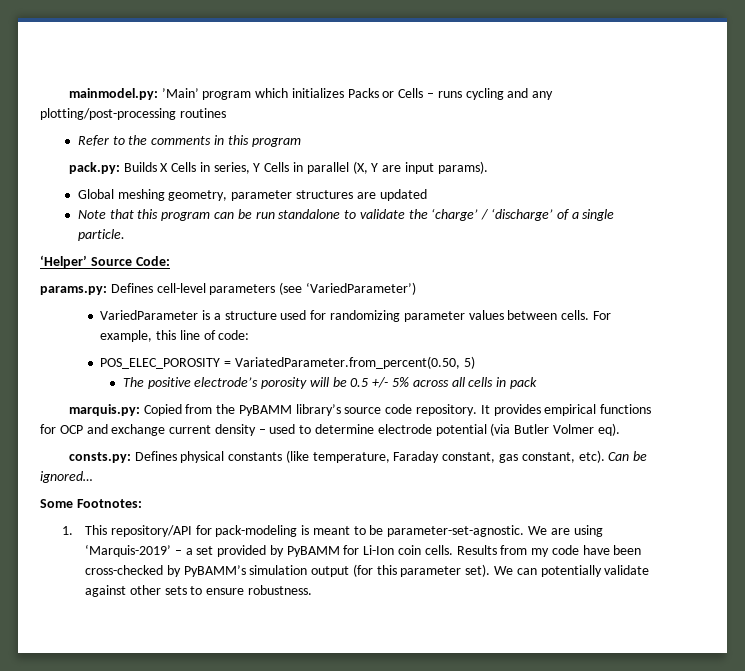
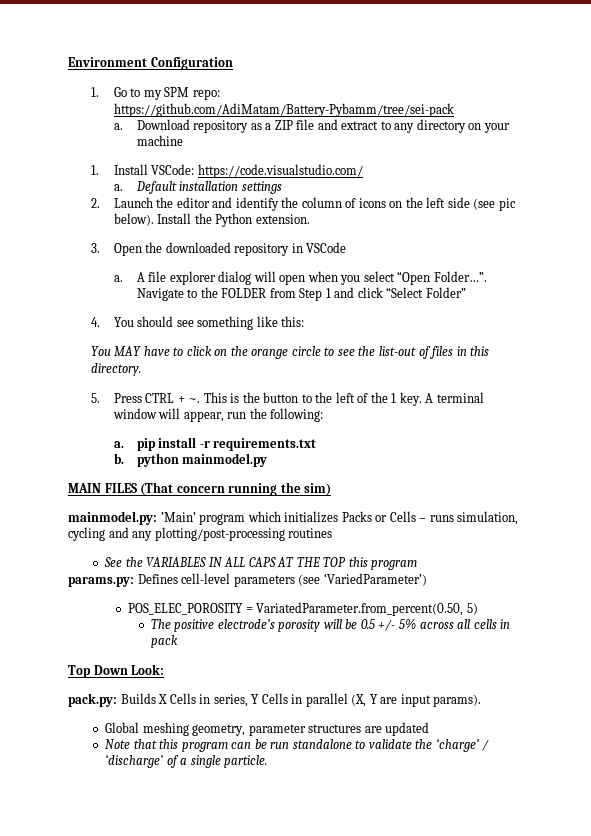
+ Environment Configuration
+ 1. Go to my SPM repo: https://github.com/AdiMatam/Battery-Pybamm/tree/sei-pack
+ a. Download repository as a ZIP file and extract to any directory on your machine
+ 1. Install VSCode: https://code.visualstudio.com/
+ a. Default installation settings
+ 2. Launch the editor and identify the column of icons on the left side (see pic below). Install the Python extension.
+ 3. Open the downloaded repository in VSCode
+ a. A file explorer dialog will open when you select “Open Folder…”. Navigate to the FOLDER from Step 1 and click “Select Folder”
+ 4. You should see something like this:
+ You MAY have to click on the orange circle to see the list-out of files in this directory.
+ 5. Press CTRL + ~. This is the button to the left of the 1 key. A terminal window will appear, run the following:
+ a. pip install -r requirements.txt
+ b. python mainmodel.py
+ MAIN FILES (That concern running the sim)
- mainmodel.py: ’Main’ program which initializes Packs or Cells – runs cycling and any plotting/post-processing routines
+ mainmodel.py: ’Main’ program which initializes Packs or Cells – runs simulation, cycling and any plotting/post-processing routines
- Refer to the comments in this program
+ See the VARIABLES IN ALL CAPS AT THE TOP this program
+ params.py: Defines cell-level parameters (see ‘VariedParameter’)
+ POS_ELEC_POROSITY = VariatedParameter.from_percent(0.50, 5)
+ The positive electrode’s porosity will be 0.5 +/- 5% across all cells in pack
+ Top Down Look:
- ‘Helper’ Source Code:
- params.py: Defines cell-level parameters (see ‘VariedParameter’)
- VariedParameter is a structure used for randomizing parameter values between cells. For example, this line of code:
- POS_ELEC_POROSITY = VariatedParameter.from_percent(0.50, 5)
- The positive electrode’s porosity will be 0.5 +/- 5% across all cells in pack
- marquis.py: Copied from the PyBAMM library’s source code repository. It provides empirical functions for OCP and exchange current density – used to determine electrode potential (via Butler Volmer eq).
- consts.py: Defines physical constants (like temperature, Faraday constant, gas constant, etc). Can be ignored…
- Some Footnotes:
- 1. This repository/API for pack-modeling is meant to be parameter-set-agnostic. We are using ‘Marquis-2019’ – a set provided by PyBAMM for Li-Ion coin cells. Results from my code have been cross-checked by PyBAMM’s simulation output (for this parameter set). We can potentially validate against other sets to ensure robustness.

